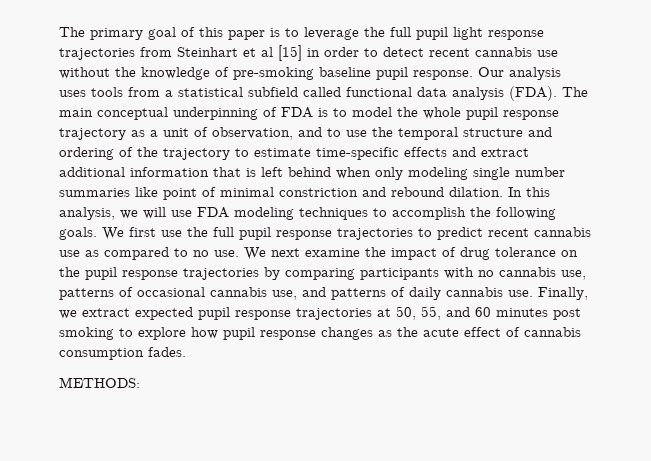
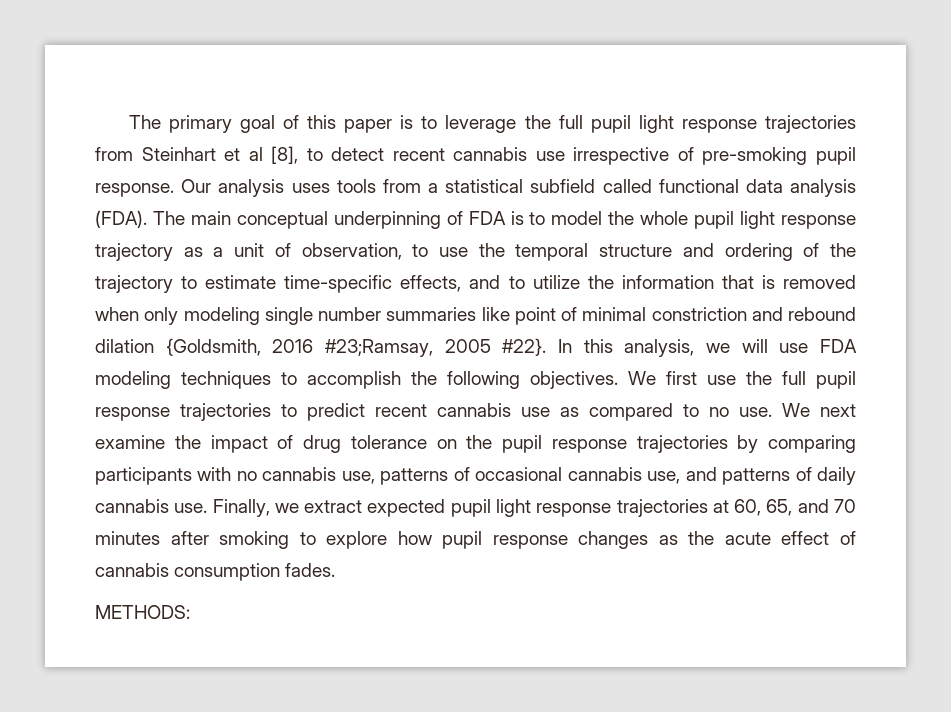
- The primary goal of this paper is to leverage the full pupil light response trajectories from Steinhart et al [15] in order to detect recent cannabis use without the knowledge of pre-smoking baseline pupil response.
+ The primary goal of this paper is to leverage the full pupil light response trajectories from Steinhart et al [8], to detect recent cannabis use irrespective of pre-smoking pupil response.
- The main conceptual underpinning of FDA is to model the whole pupil response trajectory as a unit of observation, and to use the temporal structure and ordering of the trajectory to estimate time-specific effects and extract additional information that is left behind when only modeling single number summaries like point of minimal constriction and rebound dilation.
+ The main conceptual underpinning of FDA is to model the whole pupil light response trajectory as a unit of observation, to use the temporal structure and ordering of the trajectory to estimate time-specific effects, and to utilize the information that is removed when only modeling single number summaries like point of minimal constriction and rebound dilation {Goldsmith, 2016 #23;Ramsay, 2005 #22}.
- In this analysis, we will use FDA modeling techniques to accomplish the following goals.
+ In this analysis, we will use FDA modeling techniques to accomplish the following objectives.
- Finally, we extract expected pupil response trajectories at 50, 55, and 60 minutes post smoking to explore how pupil response changes as the acute effect of cannabis consumption fades.
+ Finally, we extract expected pupil light response trajectories at 60, 65, and 70 minutes after smoking to explore how pupil response changes as the acute effect of cannabis consumption fades.

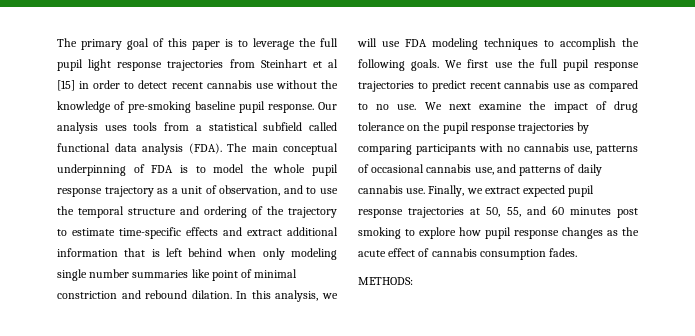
- The primary goal of this paper is to leverage the full pupil light response trajectories from Steinhart et al [8], to detect recent cannabis use irrespective of pre-smoking pupil response.
+ The primary goal of this paper is to leverage the full pupil light response trajectories from Steinhart et al [15] in order to detect recent cannabis use without the knowledge of pre-smoking baseline pupil response.
- The main conceptual underpinning of FDA is to model the whole pupil light response trajectory as a unit of observation, to use the temporal structure and ordering of the trajectory to estimate time-specific effects, and to utilize the information that is removed when only modeling single number summaries like point of minimal constriction and rebound dilation {Goldsmith, 2016 #23;Ramsay, 2005 #22}.
+ The main conceptual underpinning of FDA is to model the whole pupil response trajectory as a unit of observation, and to use the temporal structure and ordering of the trajectory to estimate time-specific effects and extract additional information that is left behind when only modeling single number summaries like point of minimal constriction and rebound dilation.
- In this analysis, we will use FDA modeling techniques to accomplish the following objectives.
+ In this analysis, we will use FDA modeling techniques to accomplish the following goals.
- Finally, we extract expected pupil light response trajectories at 60, 65, and 70 minutes after smoking to explore how pupil response changes as the acute effect of cannabis consumption fades.
+ Finally, we extract expected pupil response trajectories at 50, 55, and 60 minutes post smoking to explore how pupil response changes as the acute effect of cannabis consumption fades.

